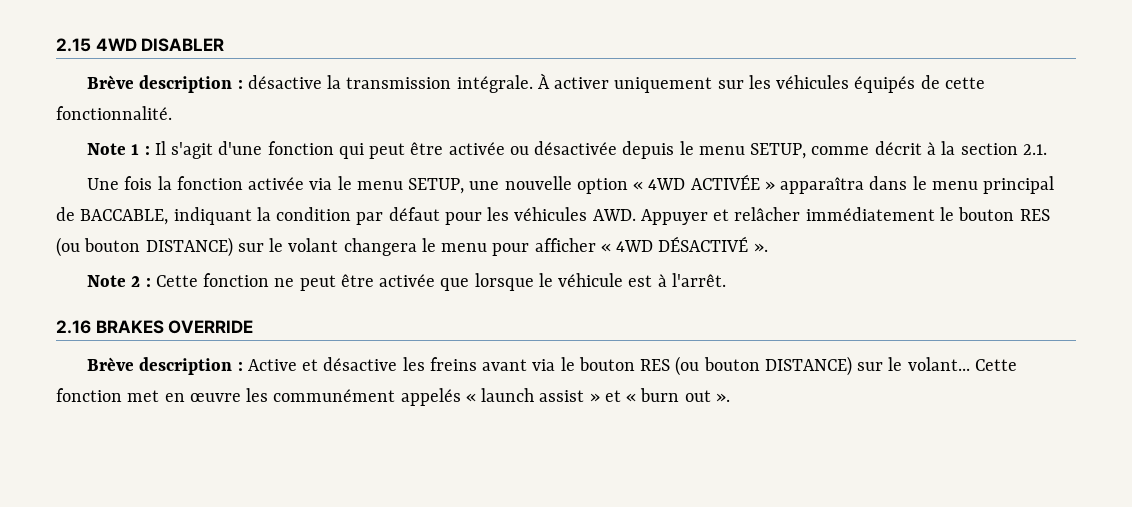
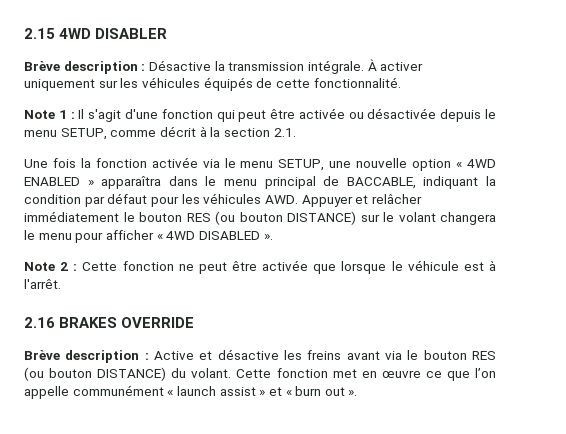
- Brève description : désactive la transmission intégrale.
+ Brève description : Désactive la transmission intégrale.
- Une fois la fonction activée via le menu SETUP, une nouvelle option « 4WD ACTIVÉE » apparaîtra dans le menu principal de BACCABLE, indiquant la condition par défaut pour les véhicules AWD. Appuyer et relâcher immédiatement le bouton RES (ou bouton DISTANCE) sur le volant changera le menu pour afficher « 4WD DÉSACTIVÉ ».
+ Une fois la fonction activée via le menu SETUP, une nouvelle option « 4WD ENABLED » apparaîtra dans le menu principal de BACCABLE, indiquant la condition par défaut pour les véhicules AWD. Appuyer et relâcher immédiatement le bouton RES (ou bouton DISTANCE) sur le volant changera le menu pour afficher « 4WD DISABLED ».
- Brève description : Active et désactive les freins avant via le bouton RES (ou bouton DISTANCE) sur le volant...
+ Brève description : Active et désactive les freins avant via le bouton RES (ou bouton DISTANCE) du volant.
- Cette fonction met en œuvre les communément appelés « launch assist » et « burn out ».
+ Cette fonction met en œuvre ce que l’on appelle communément « launch assist » et « burn out ».

